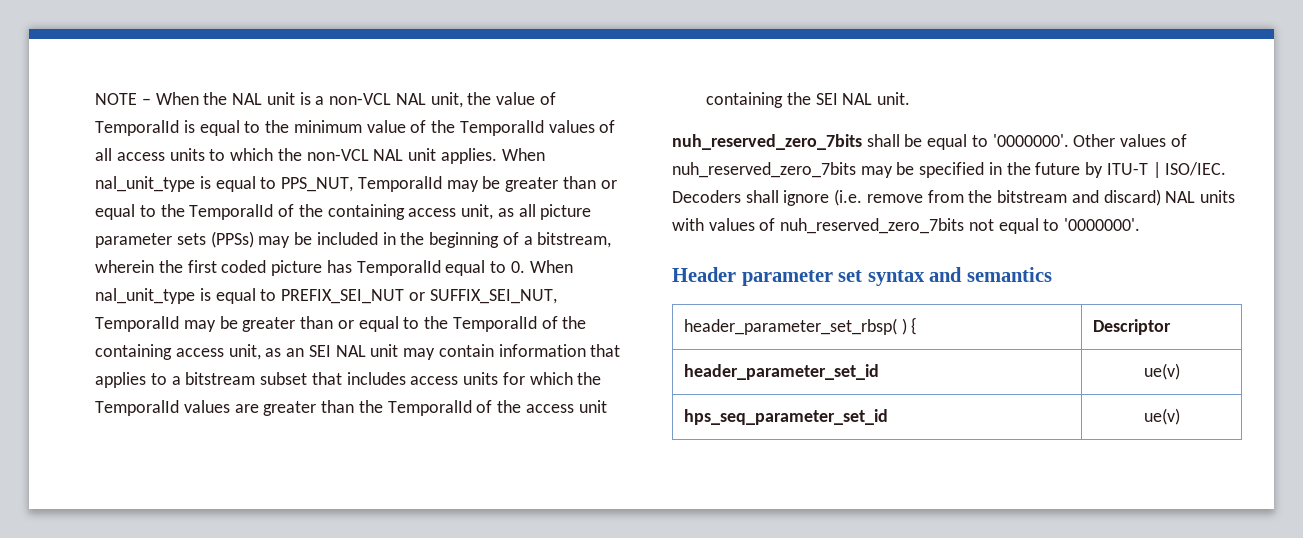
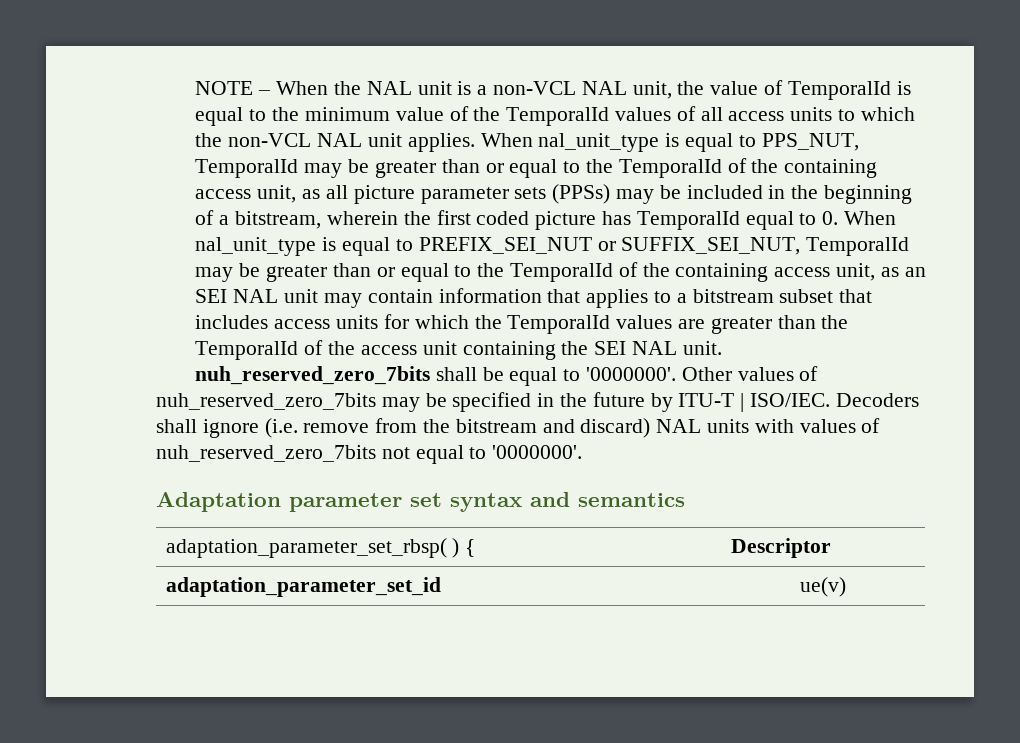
- Header parameter set syntax and semantics
+ Adaptation parameter set syntax and semantics
- header_parameter_set_rbsp( ) { | Descriptor
+ adaptation_parameter_set_rbsp( ) { | Descriptor
- header_parameter_set_id | ue(v)
- hps_seq_parameter_set_id | ue(v)
+ adaptation_parameter_set_id | ue(v)

